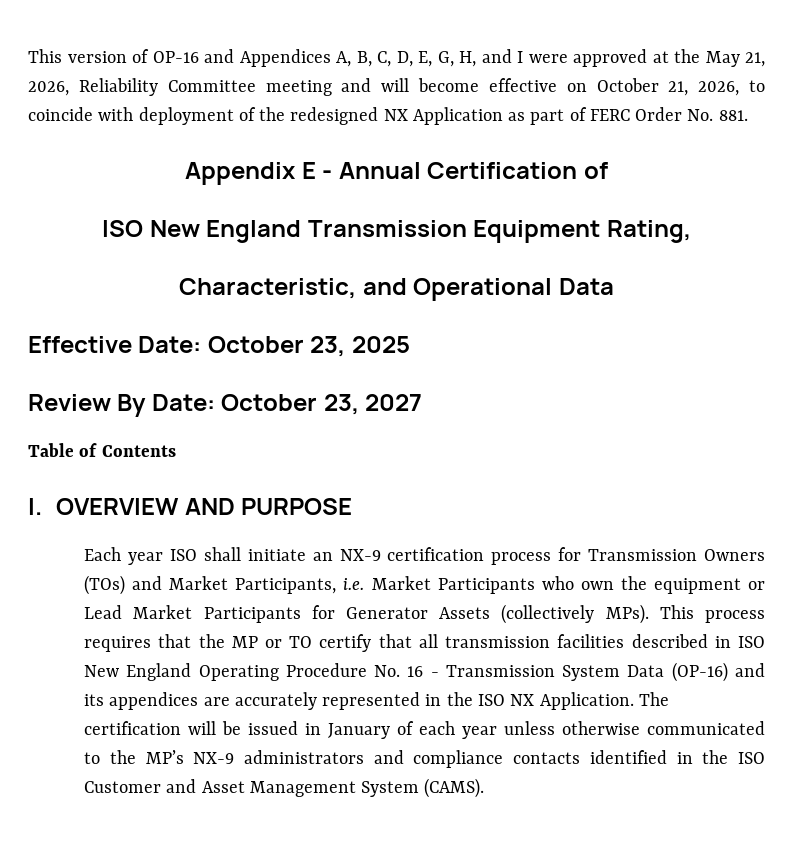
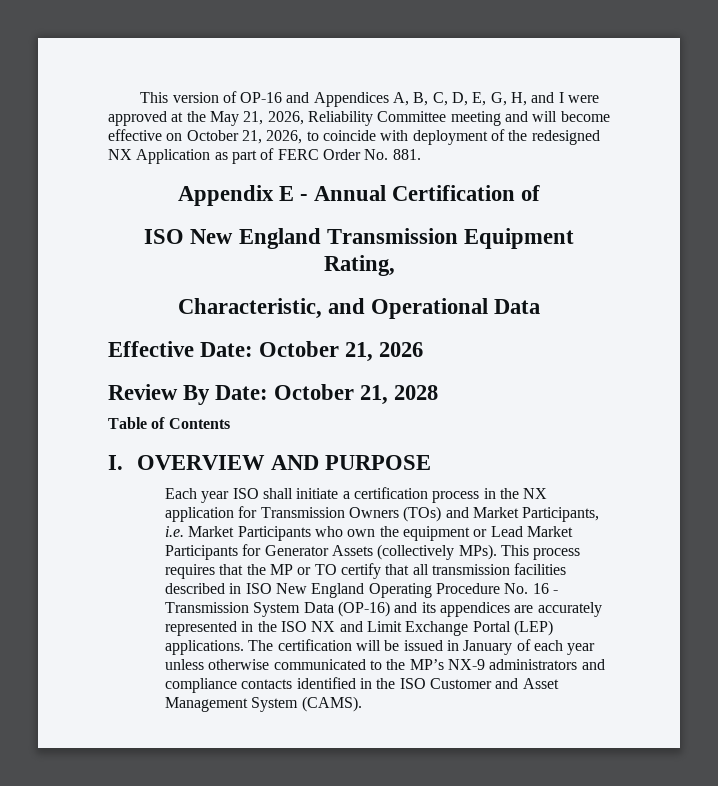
- Effective Date: October 23, 2025
+ Effective Date: October 21, 2026
- Review By Date: October 23, 2027
+ Review By Date: October 21, 2028
- Each year ISO shall initiate an NX-9 certification process for Transmission Owners (TOs) and Market Participants, i.e. Market Participants who own the equipment or Lead Market Participants for Generator Assets (collectively MPs).
+ Each year ISO shall initiate a certification process in the NX application for Transmission Owners (TOs) and Market Participants, i.e. Market Participants who own the equipment or Lead Market Participants for Generator Assets (collectively MPs).
- This process requires that the MP or TO certify that all transmission facilities described in ISO New England Operating Procedure No. 16 - Transmission System Data (OP-16) and its appendices are accurately represented in the ISO NX Application.
+ This process requires that the MP or TO certify that all transmission facilities described in ISO New England Operating Procedure No. 16 - Transmission System Data (OP-16) and its appendices are accurately represented in the ISO NX and Limit Exchange Portal (LEP) applications.

